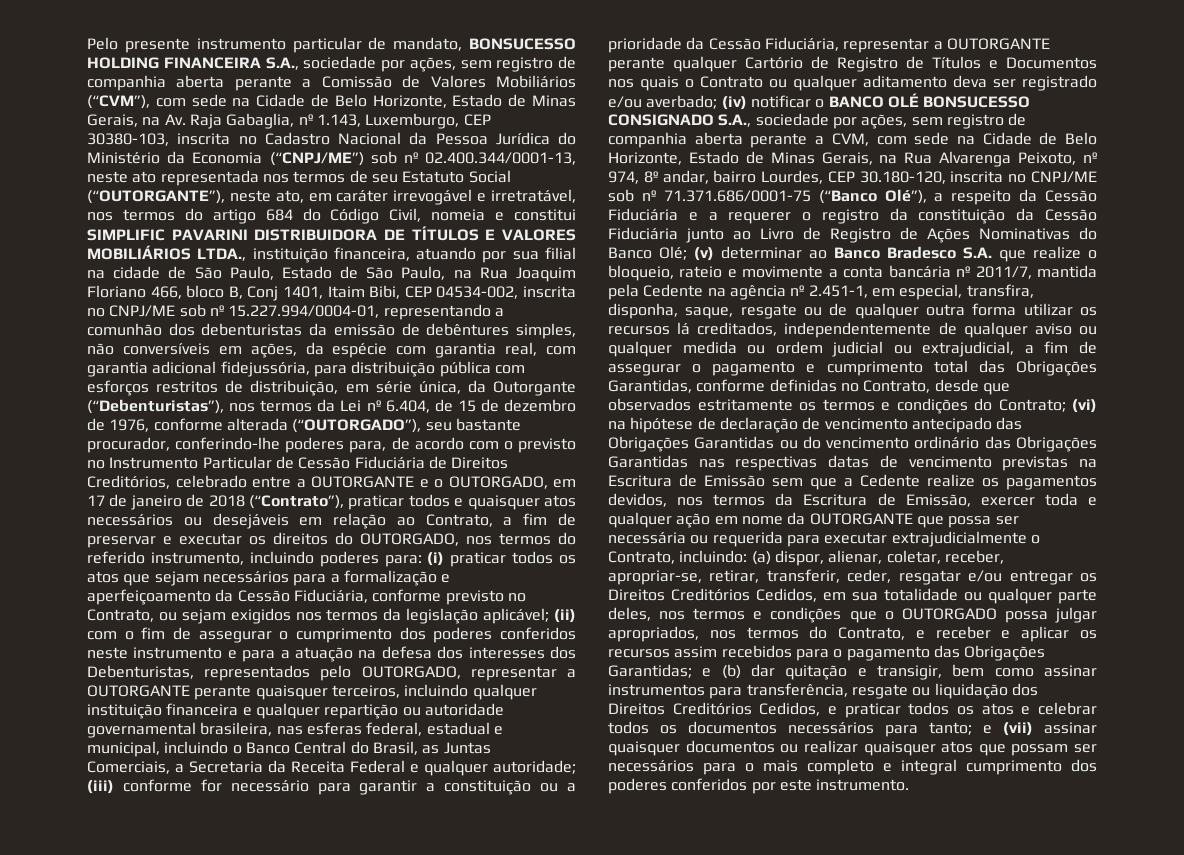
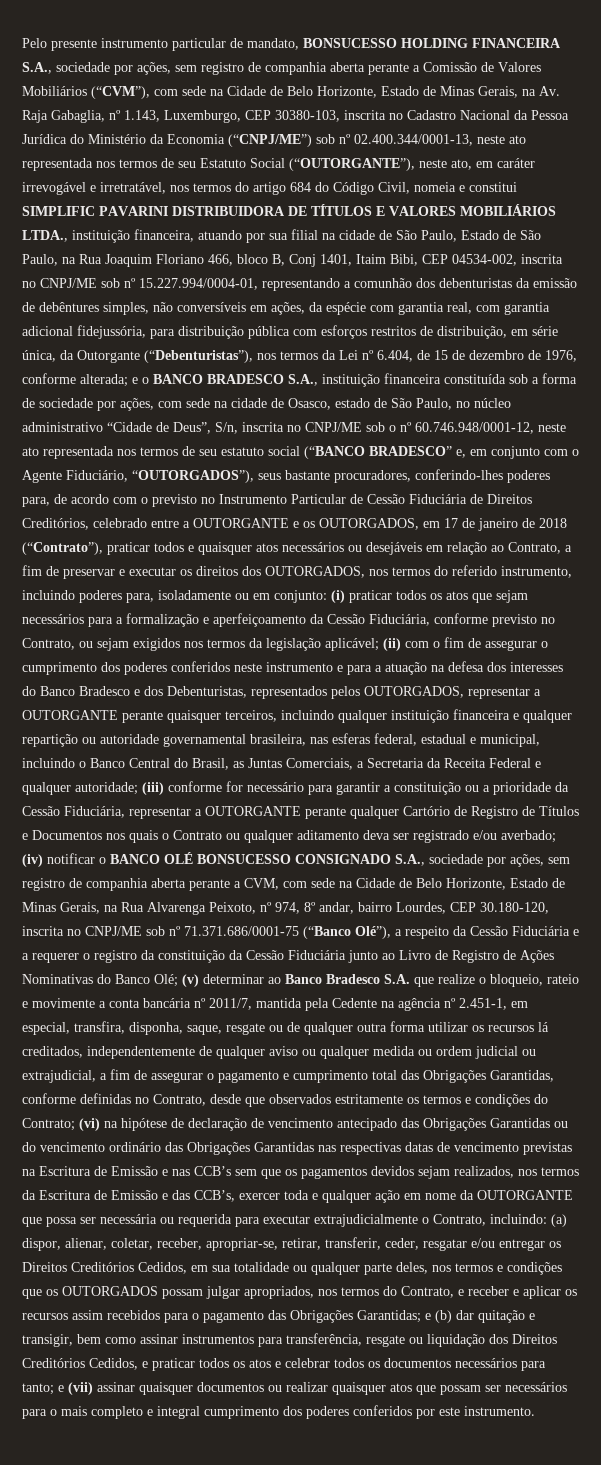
- Pelo presente instrumento particular de mandato, BONSUCESSO HOLDING FINANCEIRA S.A., sociedade por ações, sem registro de companhia aberta perante a Comissão de Valores Mobiliários (“CVM”), com sede na Cidade de Belo Horizonte, Estado de Minas Gerais, na Av. Raja Gabaglia, nº 1.143, Luxemburgo, CEP 30380-103, inscrita no Cadastro Nacional da Pessoa Jurídica do Ministério da Economia (“CNPJ/ME”) sob nº 02.400.344/0001-13, neste ato representada nos termos de seu Estatuto Social (“OUTORGANTE”), neste ato, em caráter irrevogável e irretratável, nos termos do artigo 684 do Código Civil, nomeia e constitui SIMPLIFIC PAVARINI DISTRIBUIDORA DE TÍTULOS E VALORES MOBILIÁRIOS LTDA., instituição financeira, atuando por sua filial na cidade de São Paulo, Estado de São Paulo, na Rua Joaquim Floriano 466, bloco B, Conj 1401, Itaim Bibi, CEP 04534-002, inscrita no CNPJ/ME sob nº 15.227.994/0004-01, representando a comunhão dos debenturistas da emissão de debêntures simples, não conversíveis em ações, da espécie com garantia real, com garantia adicional fidejussória, para distribuição pública com esforços restritos de distribuição, em série única, da Outorgante (“Debenturistas”), nos termos da Lei nº 6.404, de 15 de dezembro de 1976, conforme alterada (“OUTORGADO”), seu bastante procurador, conferindo-lhe poderes para, de acordo com o previsto no Instrumento Particular de Cessão Fiduciária de Direitos Creditórios, celebrado entre a OUTORGANTE e o OUTORGADO, em 17 de janeiro de 2018 (“Contrato”), praticar todos e quaisquer atos necessários ou desejáveis em relação ao Contrato, a fim de preservar e executar os direitos do OUTORGADO, nos termos do referido instrumento, incluindo poderes para:
+ Pelo presente instrumento particular de mandato, BONSUCESSO HOLDING FINANCEIRA S.A., sociedade por ações, sem registro de companhia aberta perante a Comissão de Valores Mobiliários (“CVM”), com sede na Cidade de Belo Horizonte, Estado de Minas Gerais, na Av. Raja Gabaglia, nº 1.143, Luxemburgo, CEP 30380-103, inscrita no Cadastro Nacional da Pessoa Jurídica do Ministério da Economia (“CNPJ/ME”) sob nº 02.400.344/0001-13, neste ato representada nos termos de seu Estatuto Social (“OUTORGANTE”), neste ato, em caráter irrevogável e irretratável, nos termos do artigo 684 do Código Civil, nomeia e constitui SIMPLIFIC PAVARINI DISTRIBUIDORA DE TÍTULOS E VALORES MOBILIÁRIOS LTDA., instituição financeira, atuando por sua filial na cidade de São Paulo, Estado de São Paulo, na Rua Joaquim Floriano 466, bloco B, Conj 1401, Itaim Bibi, CEP 04534-002, inscrita no CNPJ/ME sob nº 15.227.994/0004-01, representando a comunhão dos debenturistas da emissão de debêntures simples, não conversíveis em ações, da espécie com garantia real, com garantia adicional fidejussória, para distribuição pública com esforços restritos de distribuição, em série única, da Outorgante (“Debenturistas”), nos termos da Lei nº 6.404, de 15 de dezembro de 1976, conforme alterada; e o BANCO BRADESCO S.A., instituição financeira constituída sob a forma de sociedade por ações, com sede na cidade de Osasco, estado de São Paulo, no núcleo administrativo “Cidade de Deus”, S/n, inscrita no CNPJ/ME sob o nº 60.746.948/0001-12, neste ato representada nos termos de seu estatuto social (“BANCO BRADESCO” e, em conjunto com o Agente Fiduciário, “OUTORGADOS”), seus bastante procuradores, conferindo-lhes poderes para, de acordo com o previsto no Instrumento Particular de Cessão Fiduciária de Direitos Creditórios, celebrado entre a OUTORGANTE e os OUTORGADOS, em 17 de janeiro de 2018 (“Contrato”), praticar todos e quaisquer atos necessários ou desejáveis em relação ao Contrato, a fim de preservar e executar os direitos dos OUTORGADOS, nos termos do referido instrumento, incluindo poderes para, isoladamente ou em conjunto:
- (ii) com o fim de assegurar o cumprimento dos poderes conferidos neste instrumento e para a atuação na defesa dos interesses dos Debenturistas, representados pelo OUTORGADO, representar a OUTORGANTE perante quaisquer terceiros, incluindo qualquer instituição financeira e qualquer repartição ou autoridade governamental brasileira, nas esferas federal, estadual e municipal, incluindo o Banco Central do Brasil, as Juntas Comerciais, a Secretaria da Receita Federal e qualquer autoridade;
+ (ii) com o fim de assegurar o cumprimento dos poderes conferidos neste instrumento e para a atuação na defesa dos interesses do Banco Bradesco e dos Debenturistas, representados pelos OUTORGADOS, representar a OUTORGANTE perante quaisquer terceiros, incluindo qualquer instituição financeira e qualquer repartição ou autoridade governamental brasileira, nas esferas federal, estadual e municipal, incluindo o Banco Central do Brasil, as Juntas Comerciais, a Secretaria da Receita Federal e qualquer autoridade;
- (vi) na hipótese de declaração de vencimento antecipado das Obrigações Garantidas ou do vencimento ordinário das Obrigações Garantidas nas respectivas datas de vencimento previstas na Escritura de Emissão sem que a Cedente realize os pagamentos devidos, nos termos da Escritura de Emissão, exercer toda e qualquer ação em nome da OUTORGANTE que possa ser necessária ou requerida para executar extrajudicialmente o Contrato, incluindo:
+ (vi) na hipótese de declaração de vencimento antecipado das Obrigações Garantidas ou do vencimento ordinário das Obrigações Garantidas nas respectivas datas de vencimento previstas na Escritura de Emissão e nas CCB’s sem que os pagamentos devidos sejam realizados, nos termos da Escritura de Emissão e das CCB’s, exercer toda e qualquer ação em nome da OUTORGANTE que possa ser necessária ou requerida para executar extrajudicialmente o Contrato, incluindo:
- (a) dispor, alienar, coletar, receber, apropriar-se, retirar, transferir, ceder, resgatar e/ou entregar os Direitos Creditórios Cedidos, em sua totalidade ou qualquer parte deles, nos termos e condições que o OUTORGADO possa julgar apropriados, nos termos do Contrato, e receber e aplicar os recursos assim recebidos para o pagamento das Obrigações Garantidas;
+ (a) dispor, alienar, coletar, receber, apropriar-se, retirar, transferir, ceder, resgatar e/ou entregar os Direitos Creditórios Cedidos, em sua totalidade ou qualquer parte deles, nos termos e condições que os OUTORGADOS possam julgar apropriados, nos termos do Contrato, e receber e aplicar os recursos assim recebidos para o pagamento das Obrigações Garantidas;

